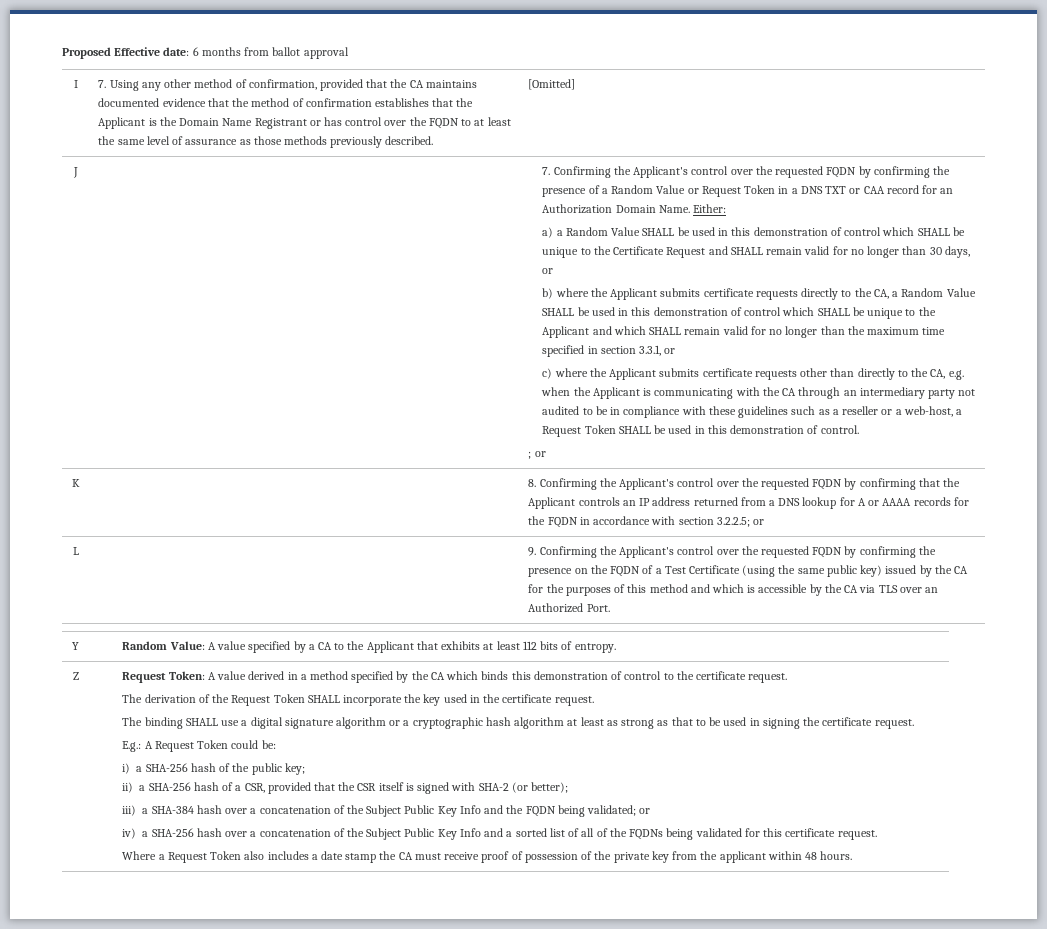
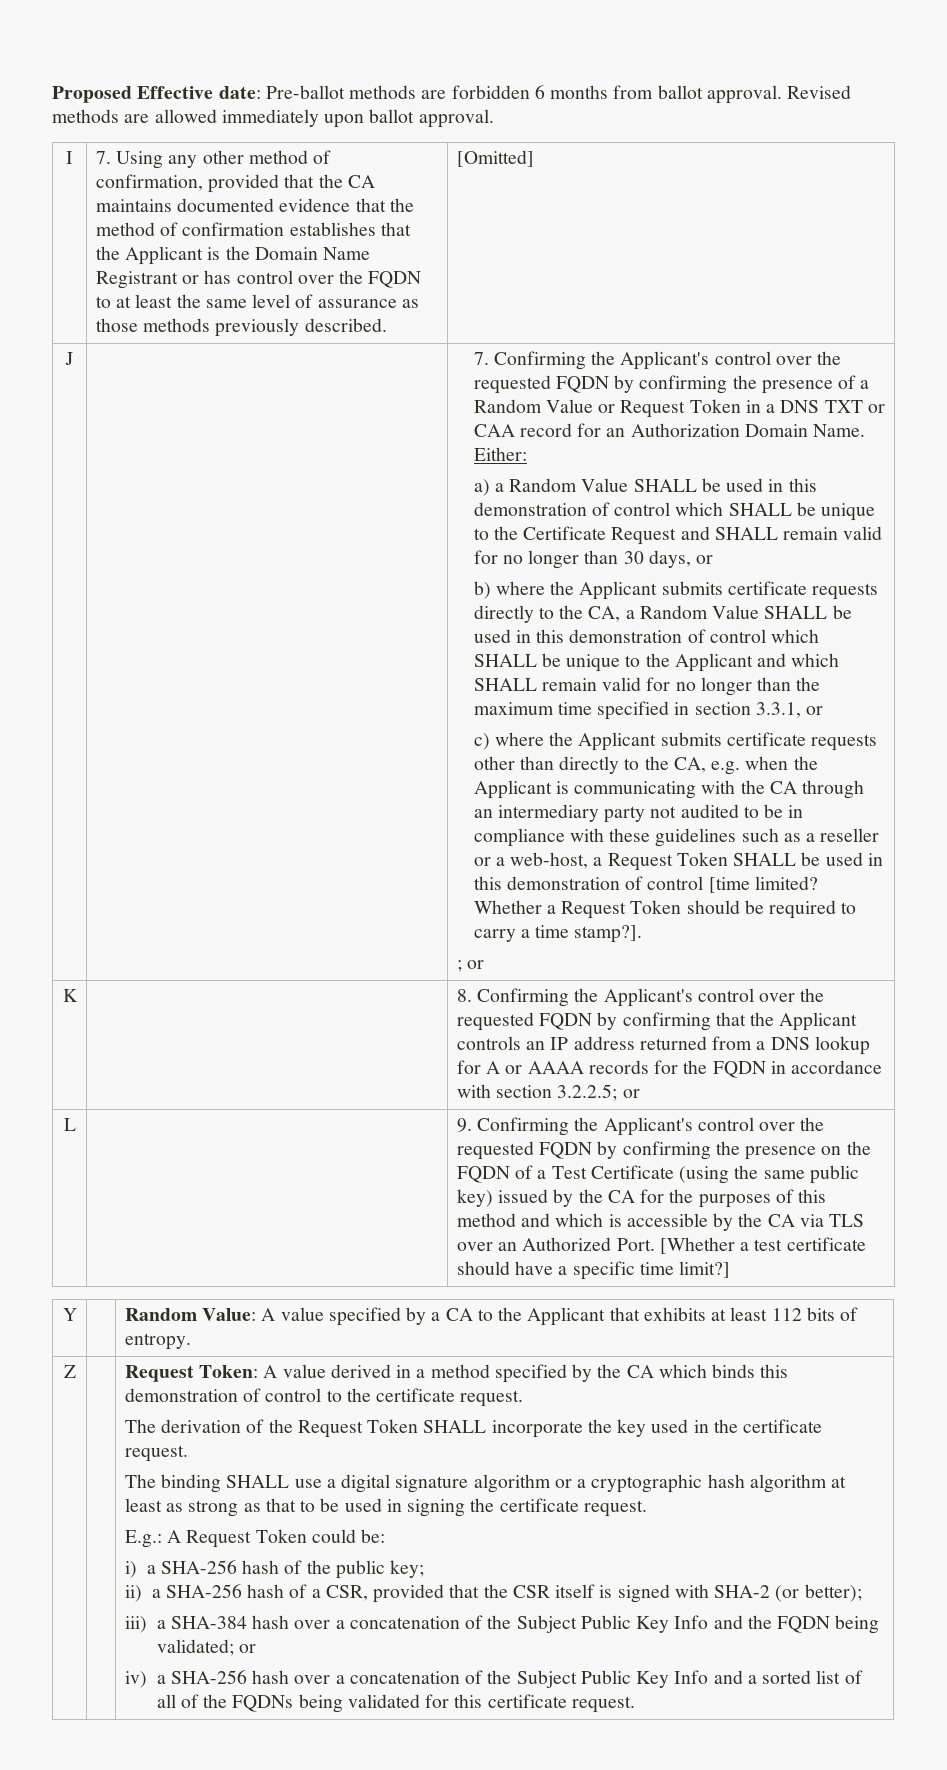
- Proposed Effective date: 6 months from ballot approval
+ Proposed Effective date: Pre-ballot methods are forbidden 6 months from ballot approval. Revised methods are allowed immediately upon ballot approval.
- c) where the Applicant submits certificate requests other than directly to the CA, e.g. when the Applicant is communicating with the CA through an intermediary party not audited to be in compliance with these guidelines such as a reseller or a web-host, a Request Token SHALL be used in this demonstration of control.
+ c) where the Applicant submits certificate requests other than directly to the CA, e.g. when the Applicant is communicating with the CA through an intermediary party not audited to be in compliance with these guidelines such as a reseller or a web-host, a Request Token SHALL be used in this demonstration of control [time limited? Whether a Request Token should be required to carry a time stamp?].
+ [Whether a test certificate should have a specific time limit?]
- Where a Request Token also includes a date stamp the CA must receive proof of possession of the private key from the applicant within 48 hours.

